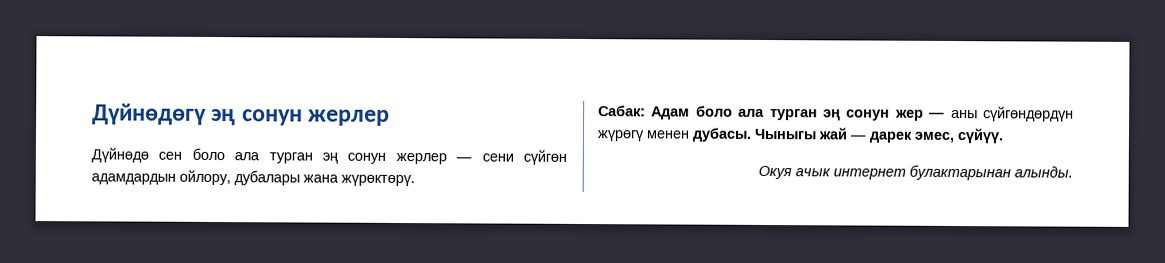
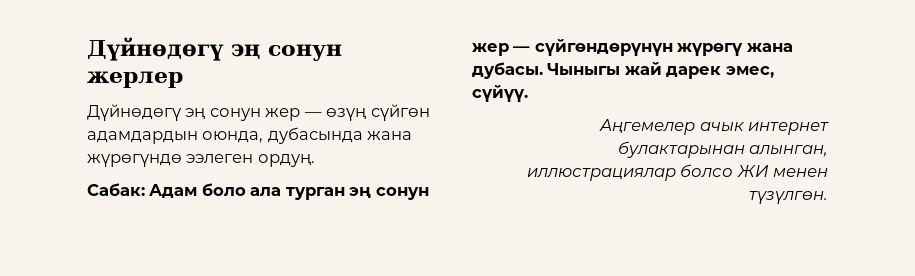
- Дүйнөдө сен боло ала турган эң сонун жерлер — сени сүйгөн адамдардын ойлору, дубалары жана жүрөктөрү.
+ Дүйнөдөгү эң сонун жер — өзүң сүйгөн адамдардын оюнда, дубасында жана жүрөгүндө ээлеген ордуң.
- Сабак: Адам боло ала турган эң сонун жер — аны сүйгөндөрдүн жүрөгү менен дубасы.
+ Сабак: Адам боло ала турган эң сонун жер — сүйгөндөрүнүн жүрөгү жана дубасы.
- Чыныгы жай — дарек эмес, сүйүү.
+ Чыныгы жай дарек эмес, сүйүү.
- Окуя ачык интернет булактарынан алынды.
+ Аңгемелер ачык интернет булактарынан алынган, иллюстрациялар болсо ЖИ менен түзүлгөн.

